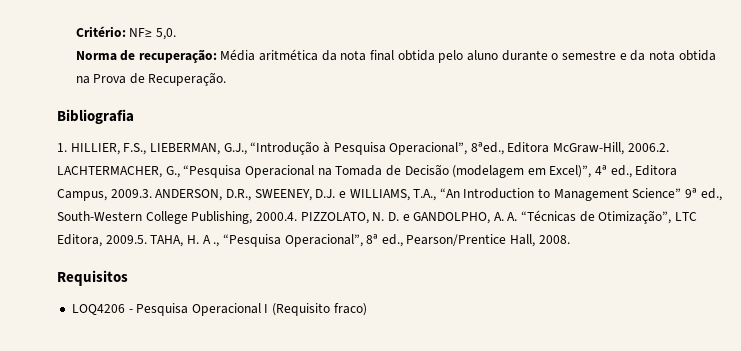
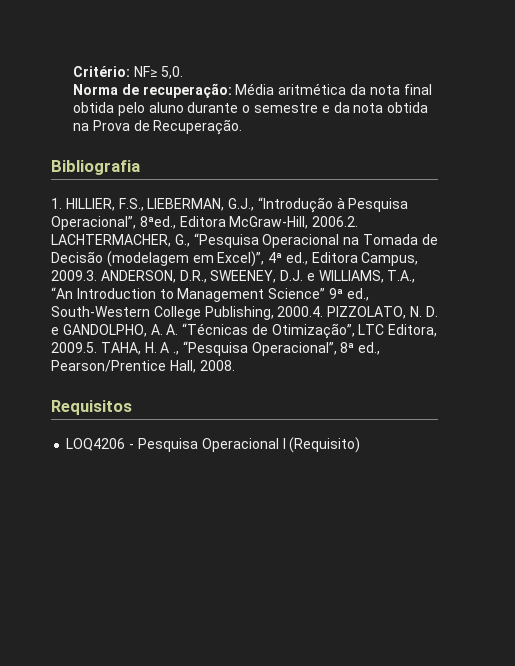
- LOQ4206 - Pesquisa Operacional I (Requisito fraco)
+ LOQ4206 - Pesquisa Operacional I (Requisito)

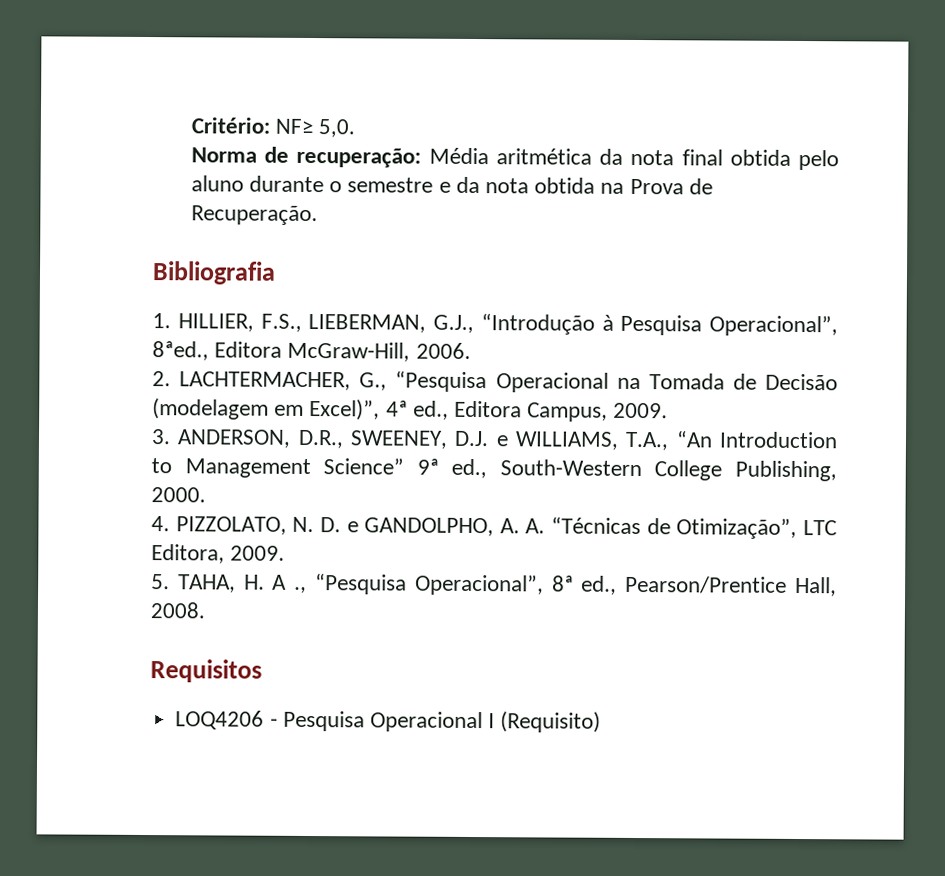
- 1. HILLIER, F.S., LIEBERMAN, G.J., “Introdução à Pesquisa Operacional”, 8ªed., Editora McGraw-Hill, 2006.2. LACHTERMACHER, G., “Pesquisa Operacional na Tomada de Decisão (modelagem em Excel)”, 4ª ed., Editora Campus, 2009.3. ANDERSON, D.R., SWEENEY, D.J. e WILLIAMS, T.A., “An Introduction to Management Science” 9ª ed., South-Western College Publishing, 2000.4. PIZZOLATO, N. D. e GANDOLPHO, A. A. “Técnicas de Otimização”, LTC Editora, 2009.5. TAHA, H. A ., “Pesquisa Operacional”, 8ª ed., Pearson/Prentice Hall, 2008.
+ 1. HILLIER, F.S., LIEBERMAN, G.J., “Introdução à Pesquisa Operacional”, 8ªed., Editora McGraw-Hill, 2006.
+ 2. LACHTERMACHER, G., “Pesquisa Operacional na Tomada de Decisão (modelagem em Excel)”, 4ª ed., Editora Campus, 2009.
+ 3. ANDERSON, D.R., SWEENEY, D.J. e WILLIAMS, T.A., “An Introduction to Management Science” 9ª ed., South-Western College Publishing, 2000.
+ 4. PIZZOLATO, N. D. e GANDOLPHO, A. A. “Técnicas de Otimização”, LTC Editora, 2009.
+ 5. TAHA, H. A ., “Pesquisa Operacional”, 8ª ed., Pearson/Prentice Hall, 2008.

